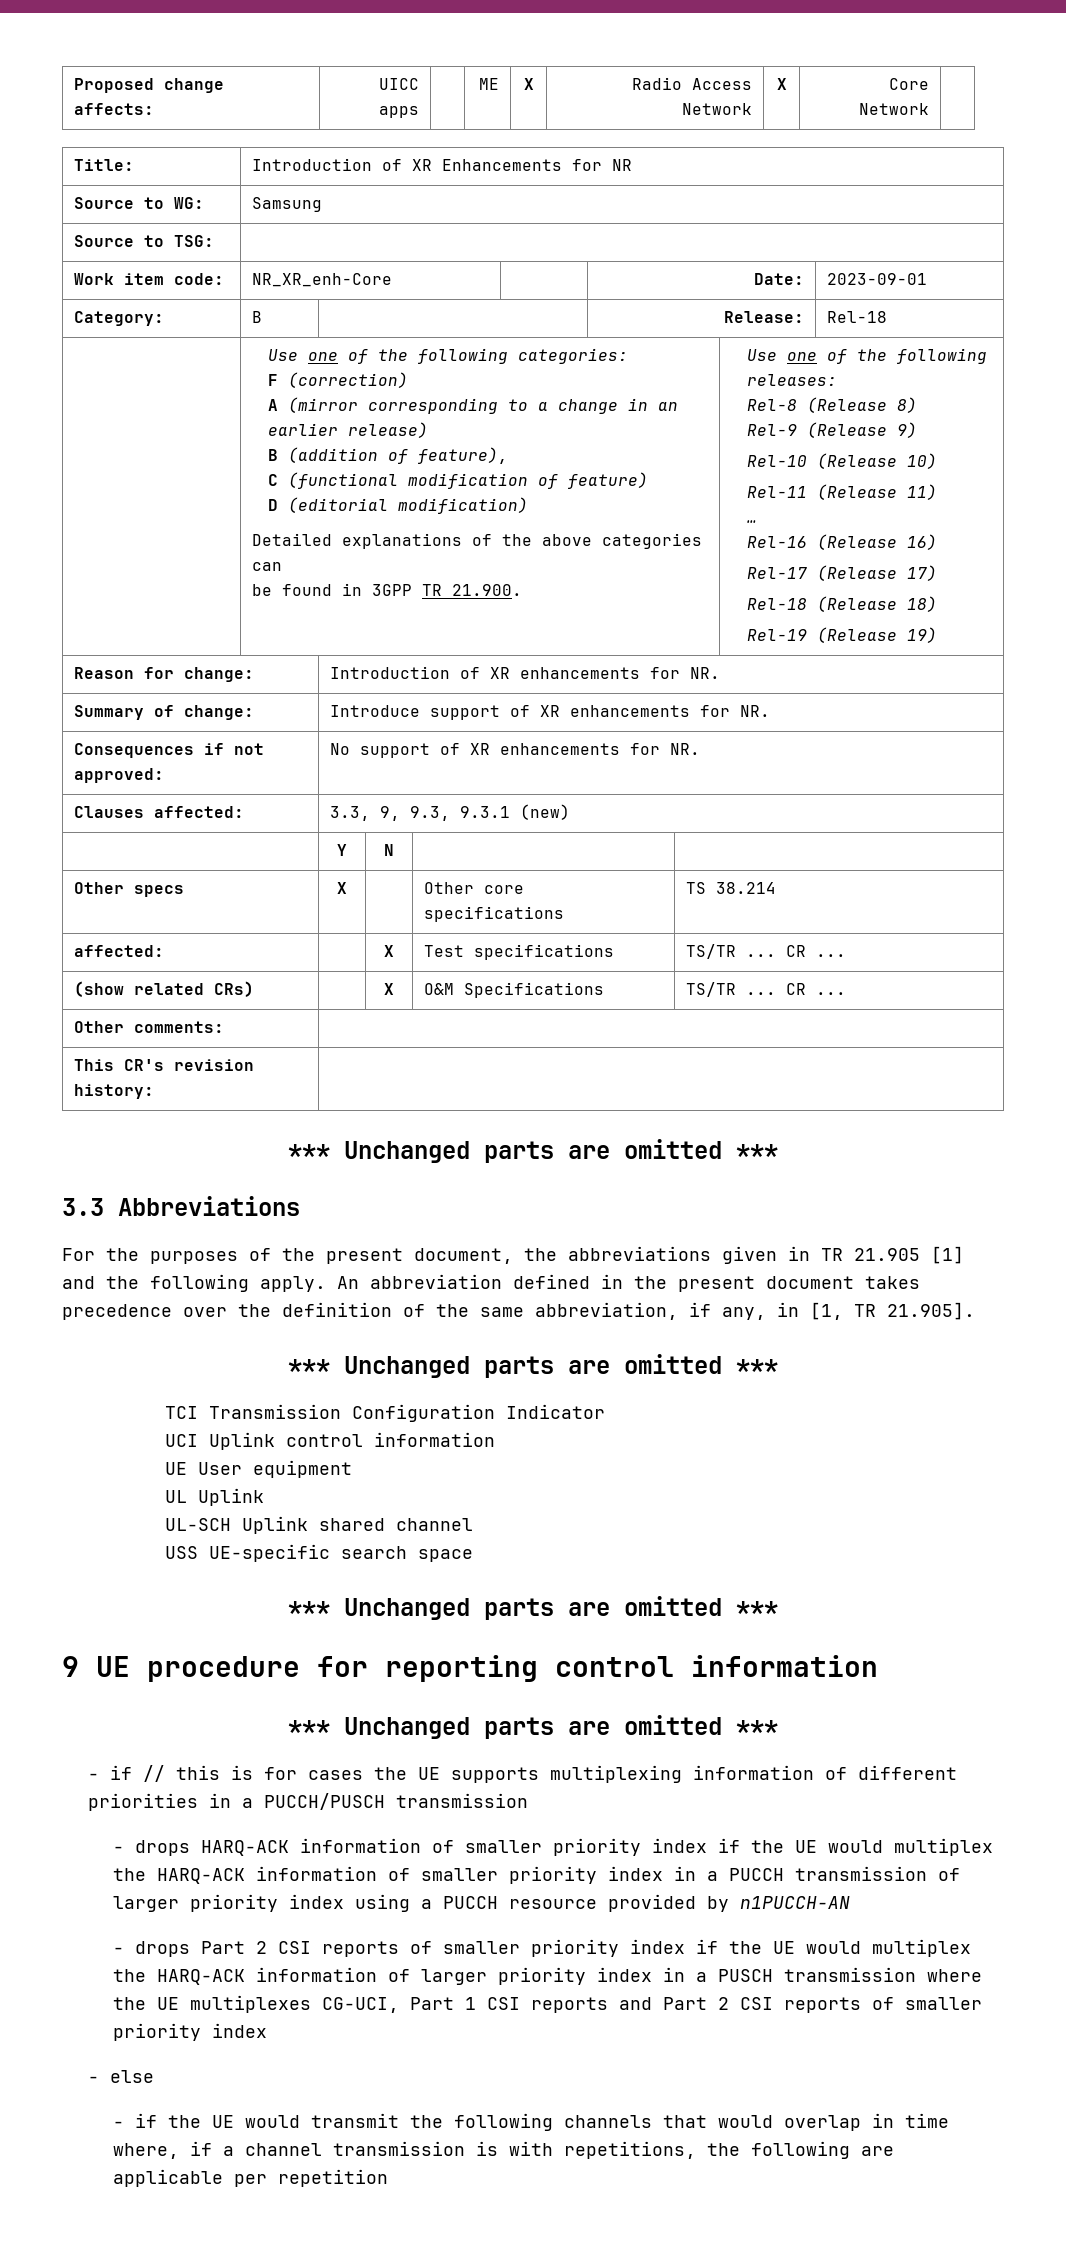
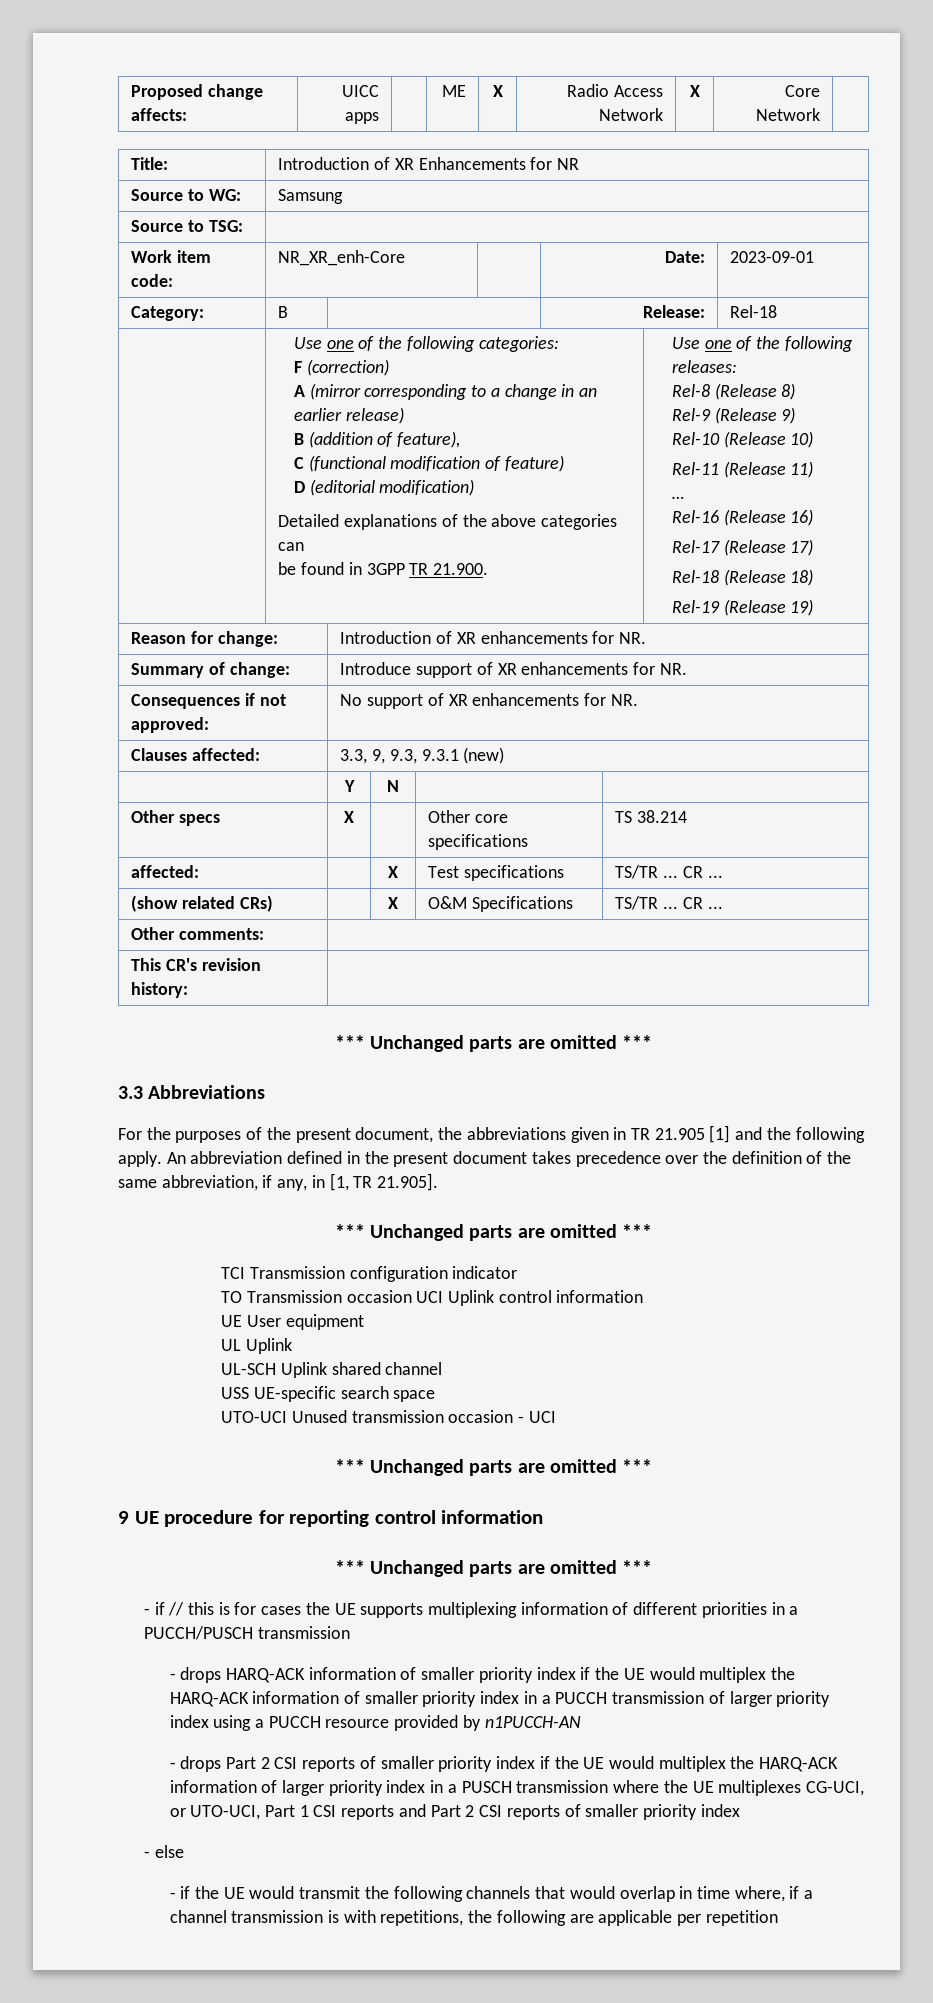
- TCI Transmission Configuration Indicator
- UCI Uplink control information
+ TCI Transmission configuration indicator
+ TO Transmission occasion UCI Uplink control information
+ UTO-UCI Unused transmission occasion - UCI
- - drops Part 2 CSI reports of smaller priority index if the UE would multiplex the HARQ-ACK information of larger priority index in a PUSCH transmission where the UE multiplexes CG-UCI, Part 1 CSI reports and Part 2 CSI reports of smaller priority index
+ - drops Part 2 CSI reports of smaller priority index if the UE would multiplex the HARQ-ACK information of larger priority index in a PUSCH transmission where the UE multiplexes CG-UCI, or UTO-UCI, Part 1 CSI reports and Part 2 CSI reports of smaller priority index

